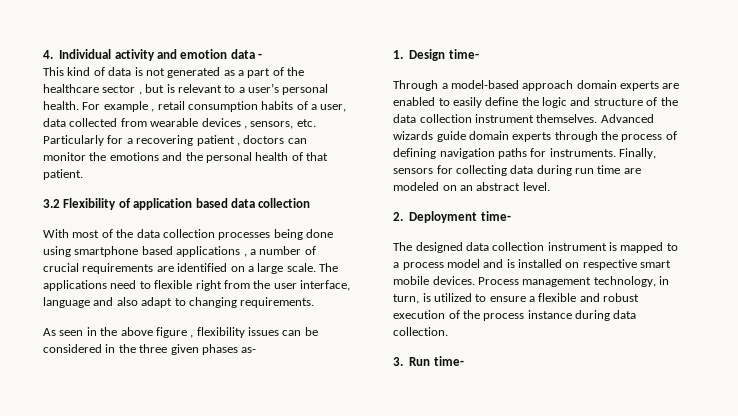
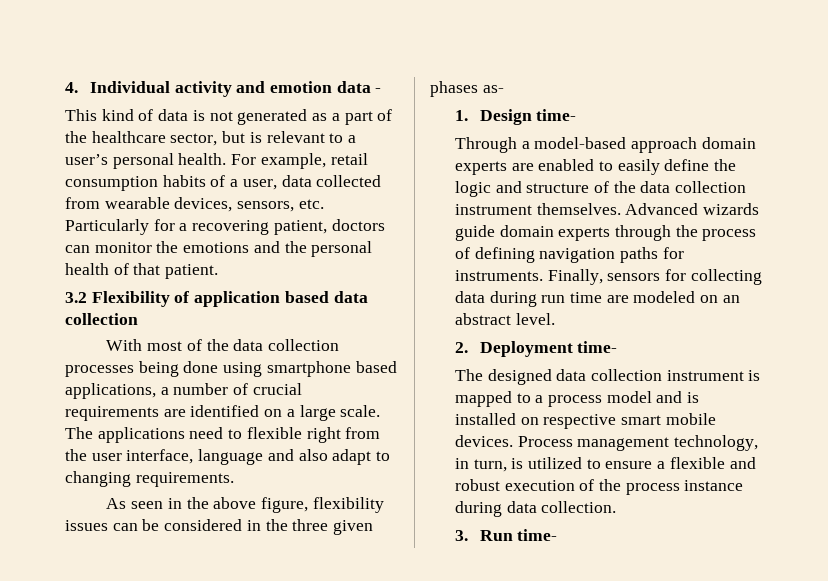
- This kind of data is not generated as a part of the healthcare sector , but is relevant to a user’s personal health.
+ This kind of data is not generated as a part of the healthcare sector, but is relevant to a user’s personal health.
- For example , retail consumption habits of a user, data collected from wearable devices , sensors, etc. Particularly for a recovering patient , doctors can monitor the emotions and the personal health of that patient.
+ For example, retail consumption habits of a user, data collected from wearable devices, sensors, etc. Particularly for a recovering patient, doctors can monitor the emotions and the personal health of that patient.
- With most of the data collection processes being done using smartphone based applications , a number of crucial requirements are identified on a large scale.
+ With most of the data collection processes being done using smartphone based applications, a number of crucial requirements are identified on a large scale.
- As seen in the above figure , flexibility issues can be considered in the three given phases as-
+ As seen in the above figure, flexibility issues can be considered in the three given phases as-

